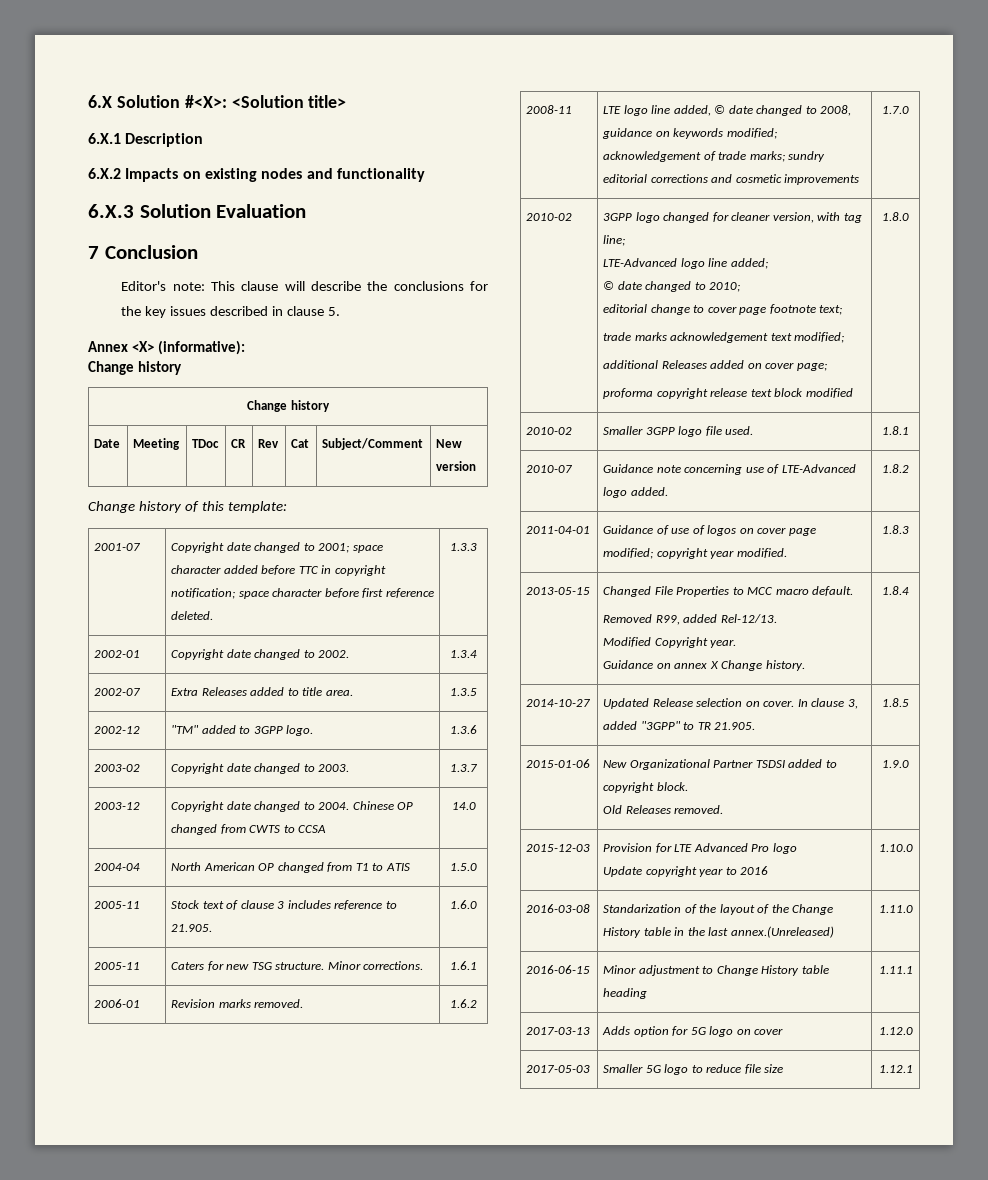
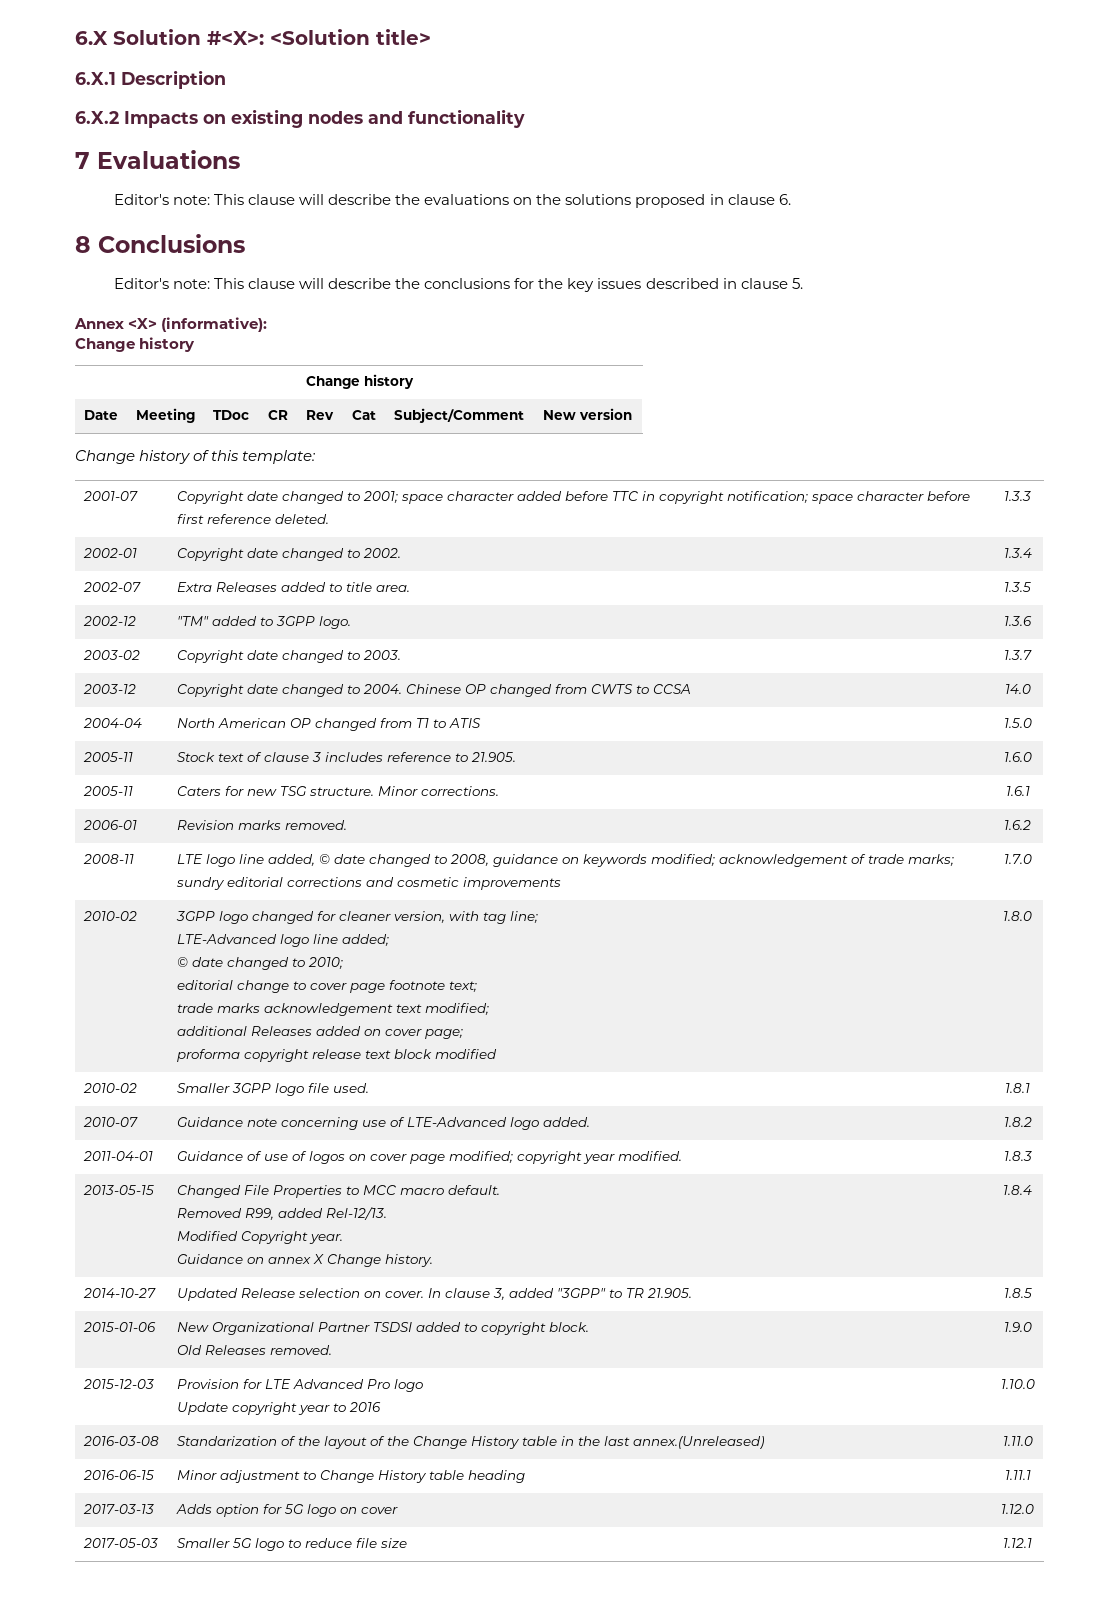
- 6.X.3 Solution Evaluation
- 7 Conclusion
+ 7 Evaluations
+ Editor's note: This clause will describe the evaluations on the solutions proposed in clause 6.
+ 8 Conclusions

